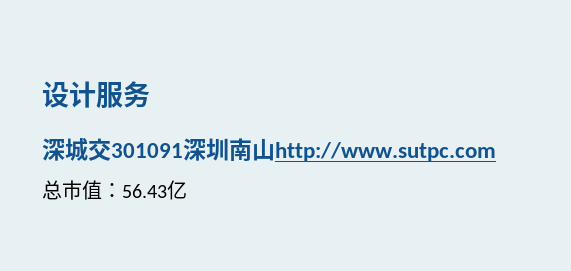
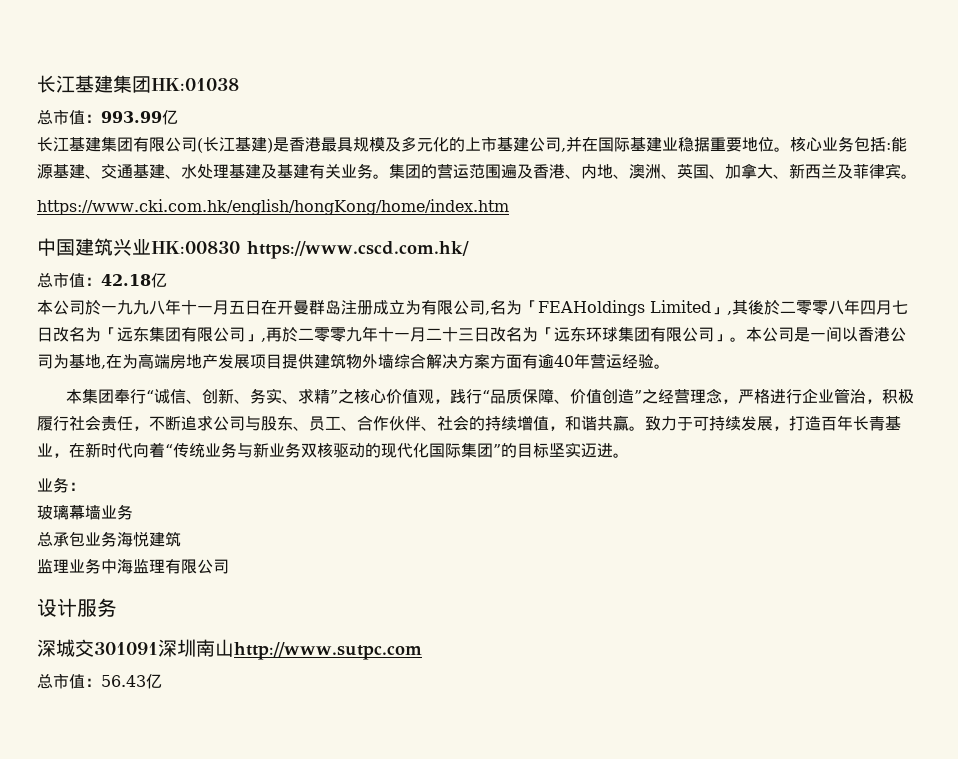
+ 长江基建集团HK:01038
+ 总市值：993.99亿
+ 长江基建集团有限公司(长江基建)是香港最具规模及多元化的上市基建公司,并在国际基建业稳据重要地位。核心业务包括:能源基建、交通基建、水处理基建及基建有关业务。集团的营运范围遍及香港、内地、澳洲、英国、加拿大、新西兰及菲律宾。
+ https://www.cki.com.hk/english/hongKong/home/index.htm
+ 中国建筑兴业HK:00830 https://www.cscd.com.hk/
+ 总市值：42.18亿
+ 本公司於一九九八年十一月五日在开曼群岛注册成立为有限公司,名为「FEAHoldings Limited」,其後於二零零八年四月七日改名为「远东集团有限公司」,再於二零零九年十一月二十三日改名为「远东环球集团有限公司」。本公司是一间以香港公司为基地,在为高端房地产发展项目提供建筑物外墙综合解决方案方面有逾40年营运经验。
+ 本集团奉行“诚信、创新、务实、求精”之核心价值观，践行“品质保障、价值创造”之经营理念，严格进行企业管治，积极履行社会责任，不断追求公司与股东、员工、合作伙伴、社会的持续增值，和谐共赢。致力于可持续发展，打造百年长青基业，在新时代向着“传统业务与新业务双核驱动的现代化国际集团”的目标坚实迈进。
+ 业务：
+ 玻璃幕墙业务
+ 总承包业务海悦建筑
+ 监理业务中海监理有限公司

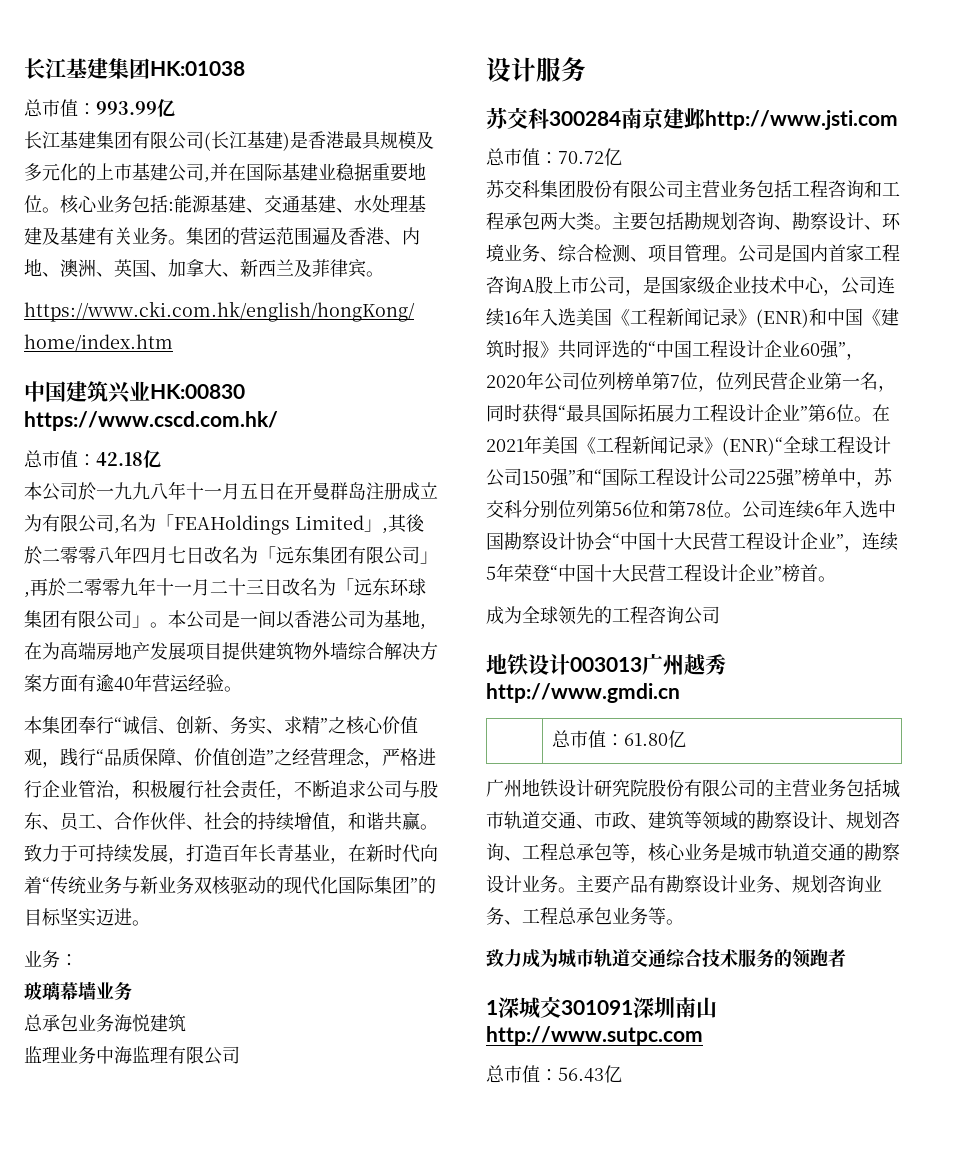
- 深城交301091深圳南山http://www.sutpc.com
+ 苏交科300284南京建邺http://www.jsti.com
+ 总市值：70.72亿
+ 苏交科集团股份有限公司主营业务包括工程咨询和工程承包两大类。主要包括勘规划咨询、勘察设计、环境业务、综合检测、项目管理。公司是国内首家工程咨询A股上市公司，是国家级企业技术中心，公司连续16年入选美国《工程新闻记录》(ENR)和中国《建筑时报》共同评选的“中国工程设计企业60强”，2020年公司位列榜单第7位，位列民营企业第一名，同时获得“最具国际拓展力工程设计企业”第6位。在2021年美国《工程新闻记录》(ENR)“全球工程设计公司150强”和“国际工程设计公司225强”榜单中，苏交科分别位列第56位和第78位。公司连续6年入选中国勘察设计协会“中国十大民营工程设计企业”，连续5年荣登“中国十大民营工程设计企业”榜首。
+ 成为全球领先的工程咨询公司
+ 地铁设计003013广州越秀http://www.gmdi.cn
+ | 总市值：61.80亿
+ 广州地铁设计研究院股份有限公司的主营业务包括城市轨道交通、市政、建筑等领域的勘察设计、规划咨询、工程总承包等，核心业务是城市轨道交通的勘察设计业务。主要产品有勘察设计业务、规划咨询业务、工程总承包业务等。
+ 致力成为城市轨道交通综合技术服务的领跑者
+ 1深城交301091深圳南山http://www.sutpc.com

